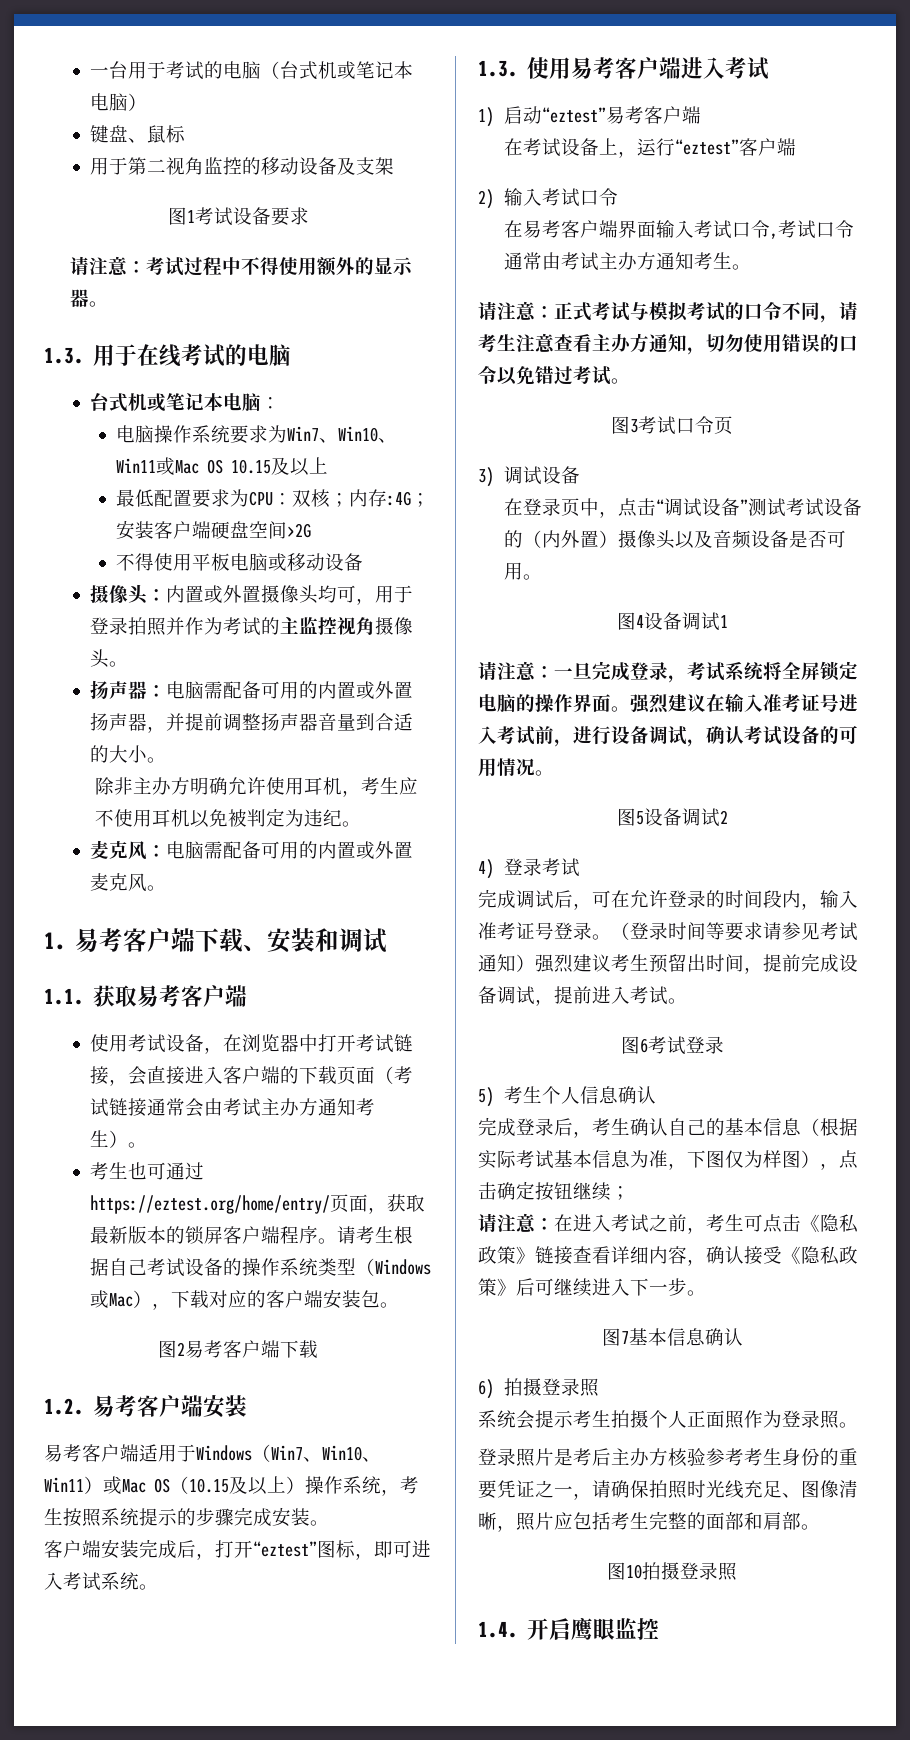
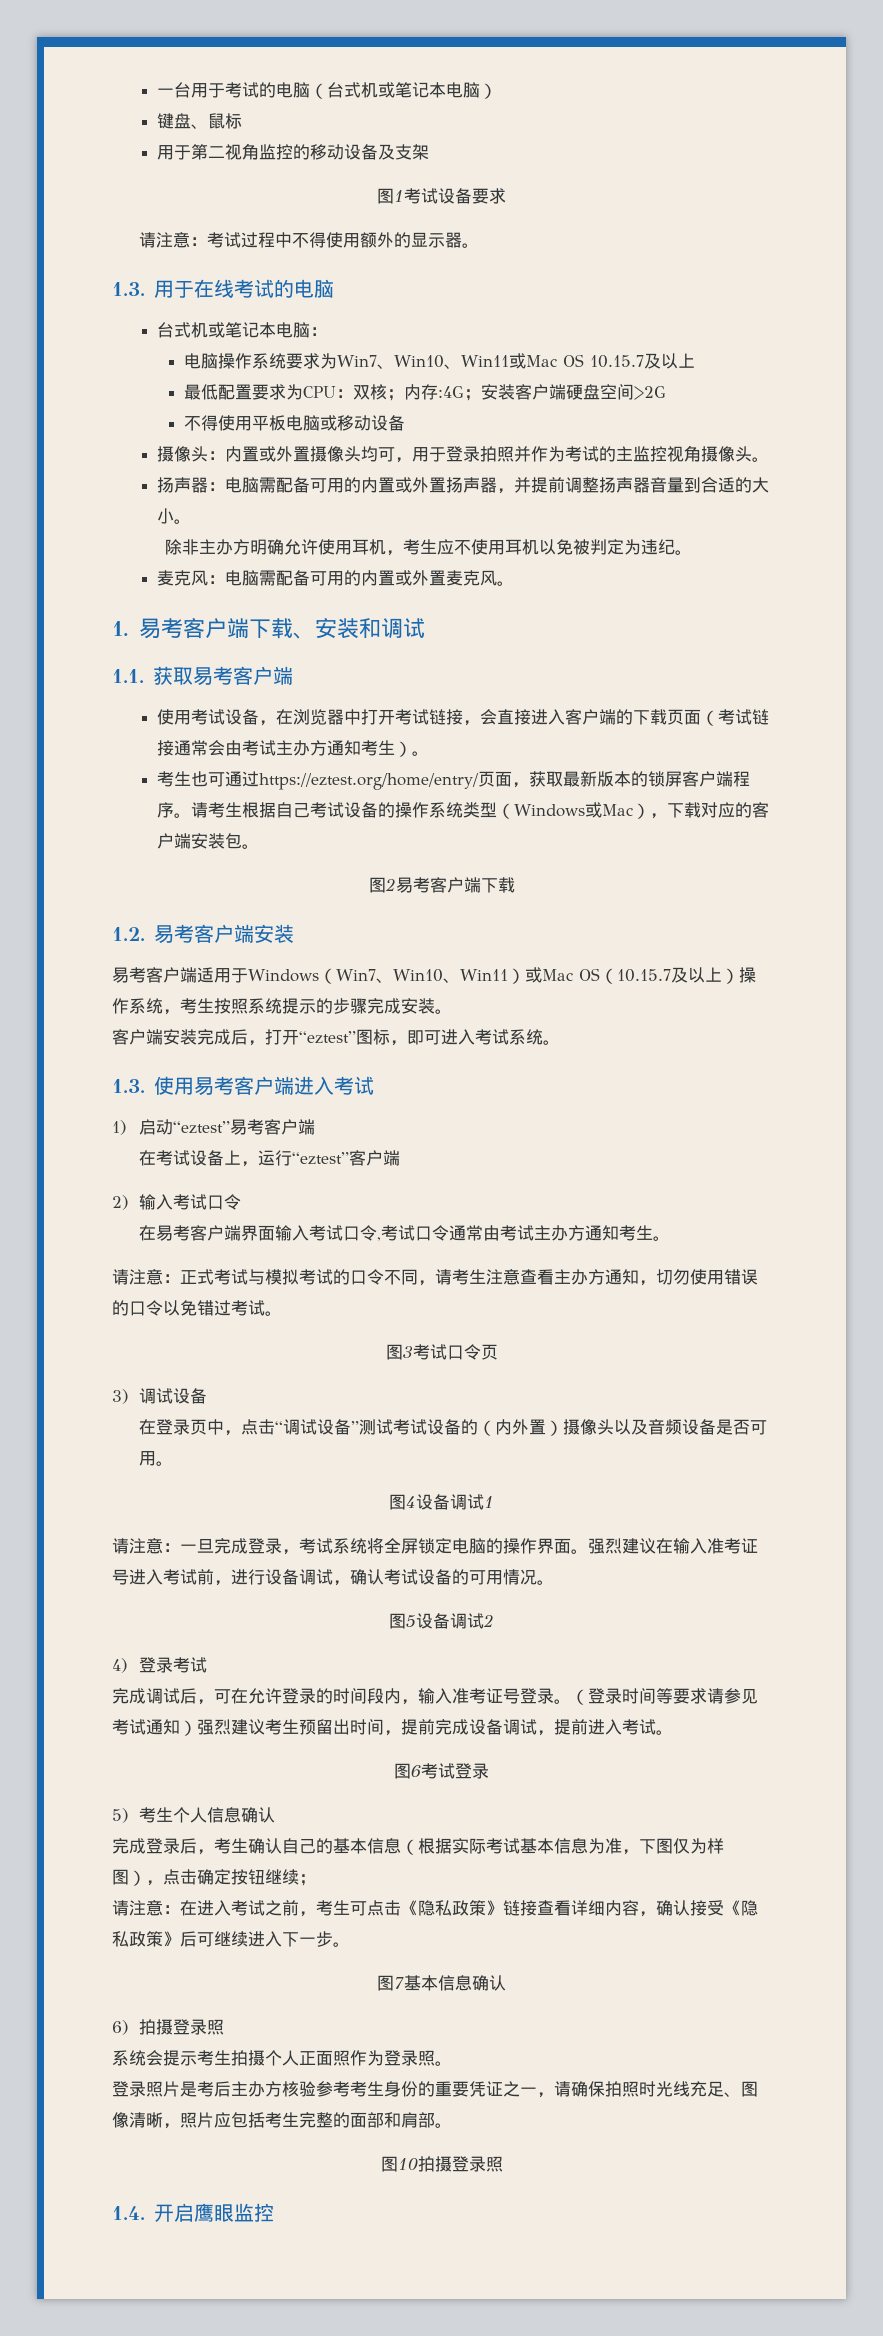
- 电脑操作系统要求为Win7、Win10、Win11或Mac OS 10.15及以上
+ 电脑操作系统要求为Win7、Win10、Win11或Mac OS 10.15.7及以上
- 易考客户端适用于Windows（Win7、Win10、Win11）或Mac OS（10.15及以上）操作系统，考生按照系统提示的步骤完成安装。
+ 易考客户端适用于Windows（Win7、Win10、Win11）或Mac OS（10.15.7及以上）操作系统，考生按照系统提示的步骤完成安装。

